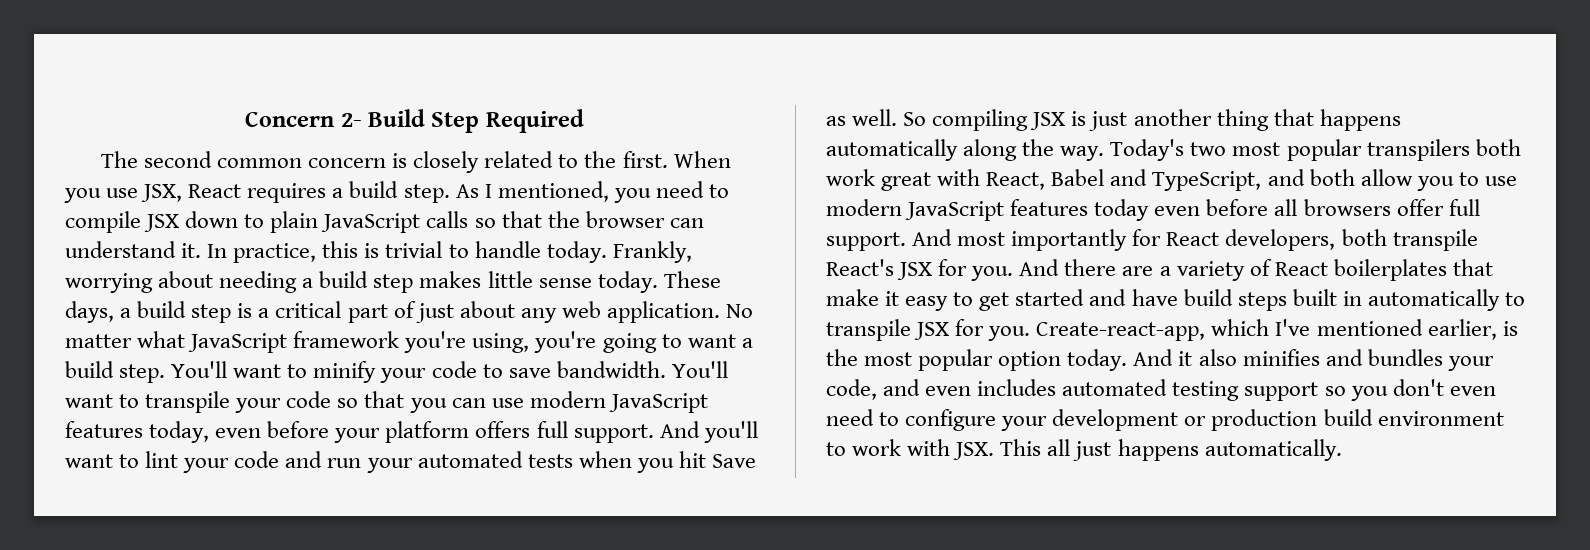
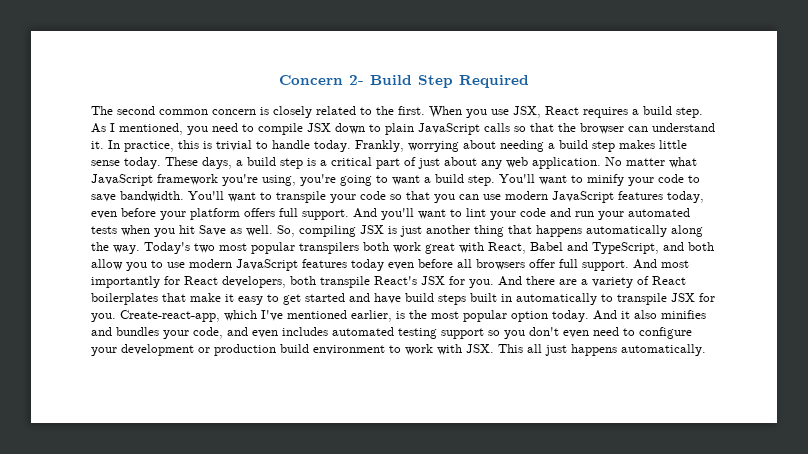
- So compiling JSX is just another thing that happens automatically along the way.
+ So, compiling JSX is just another thing that happens automatically along the way.

